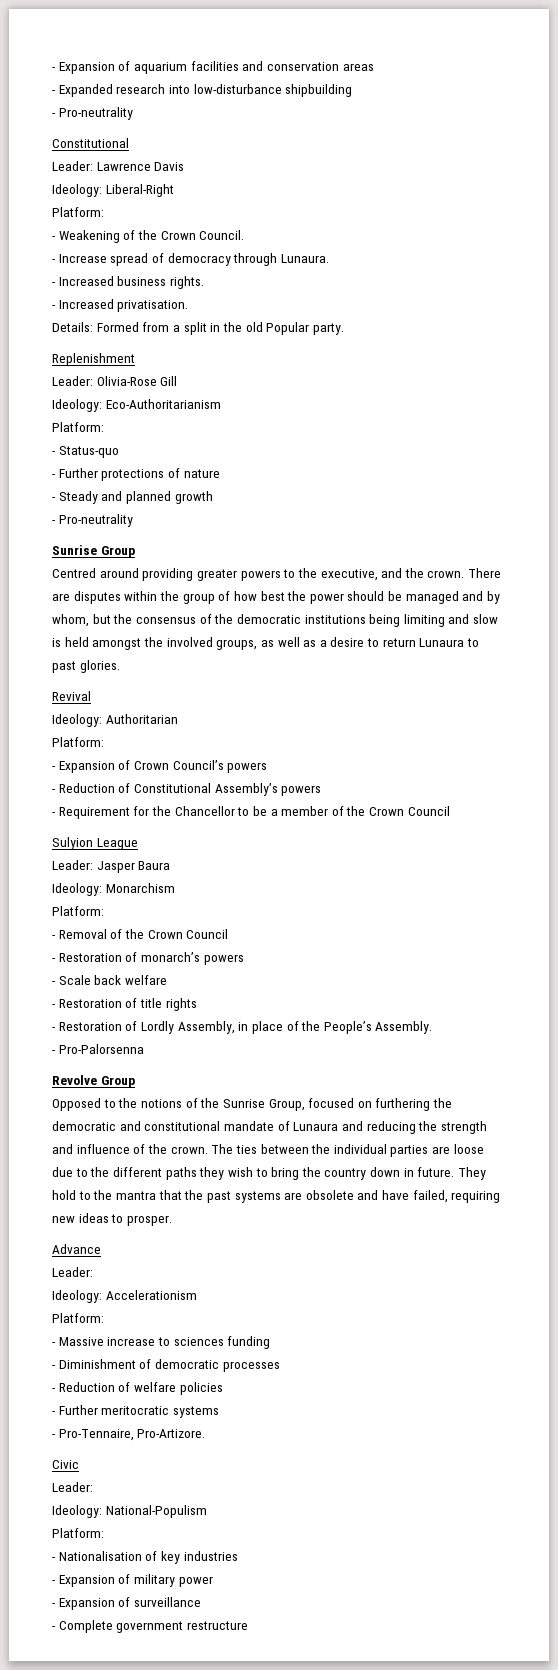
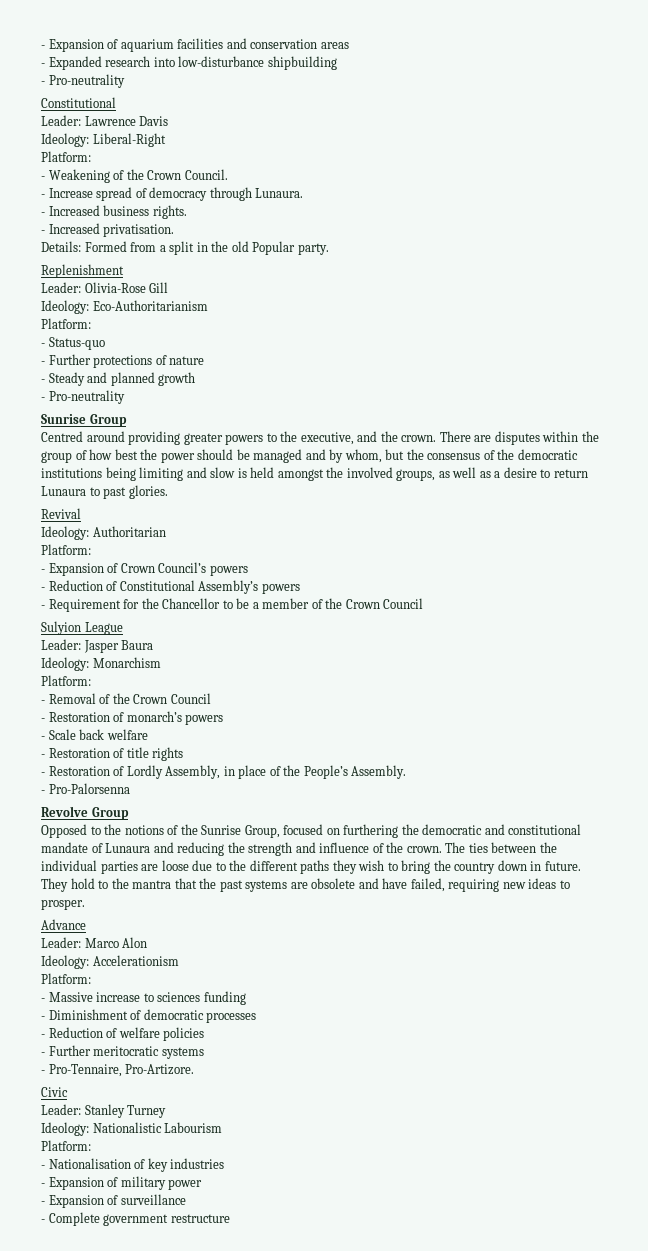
  Advance
- Leader:
+ Leader: Marco Alon
  Civic
- Leader:
- Ideology: National-Populism
+ Leader: Stanley Turney
+ Ideology: Nationalistic Labourism

